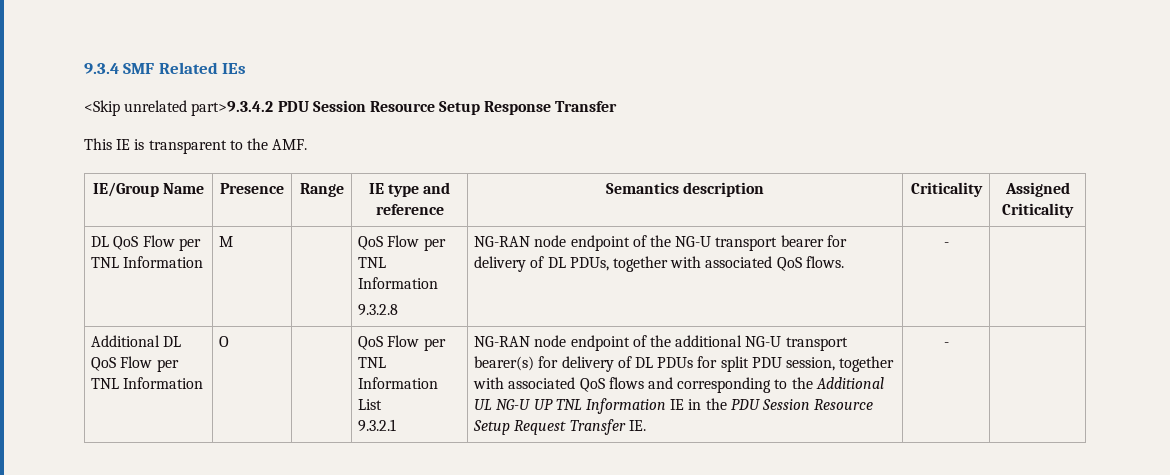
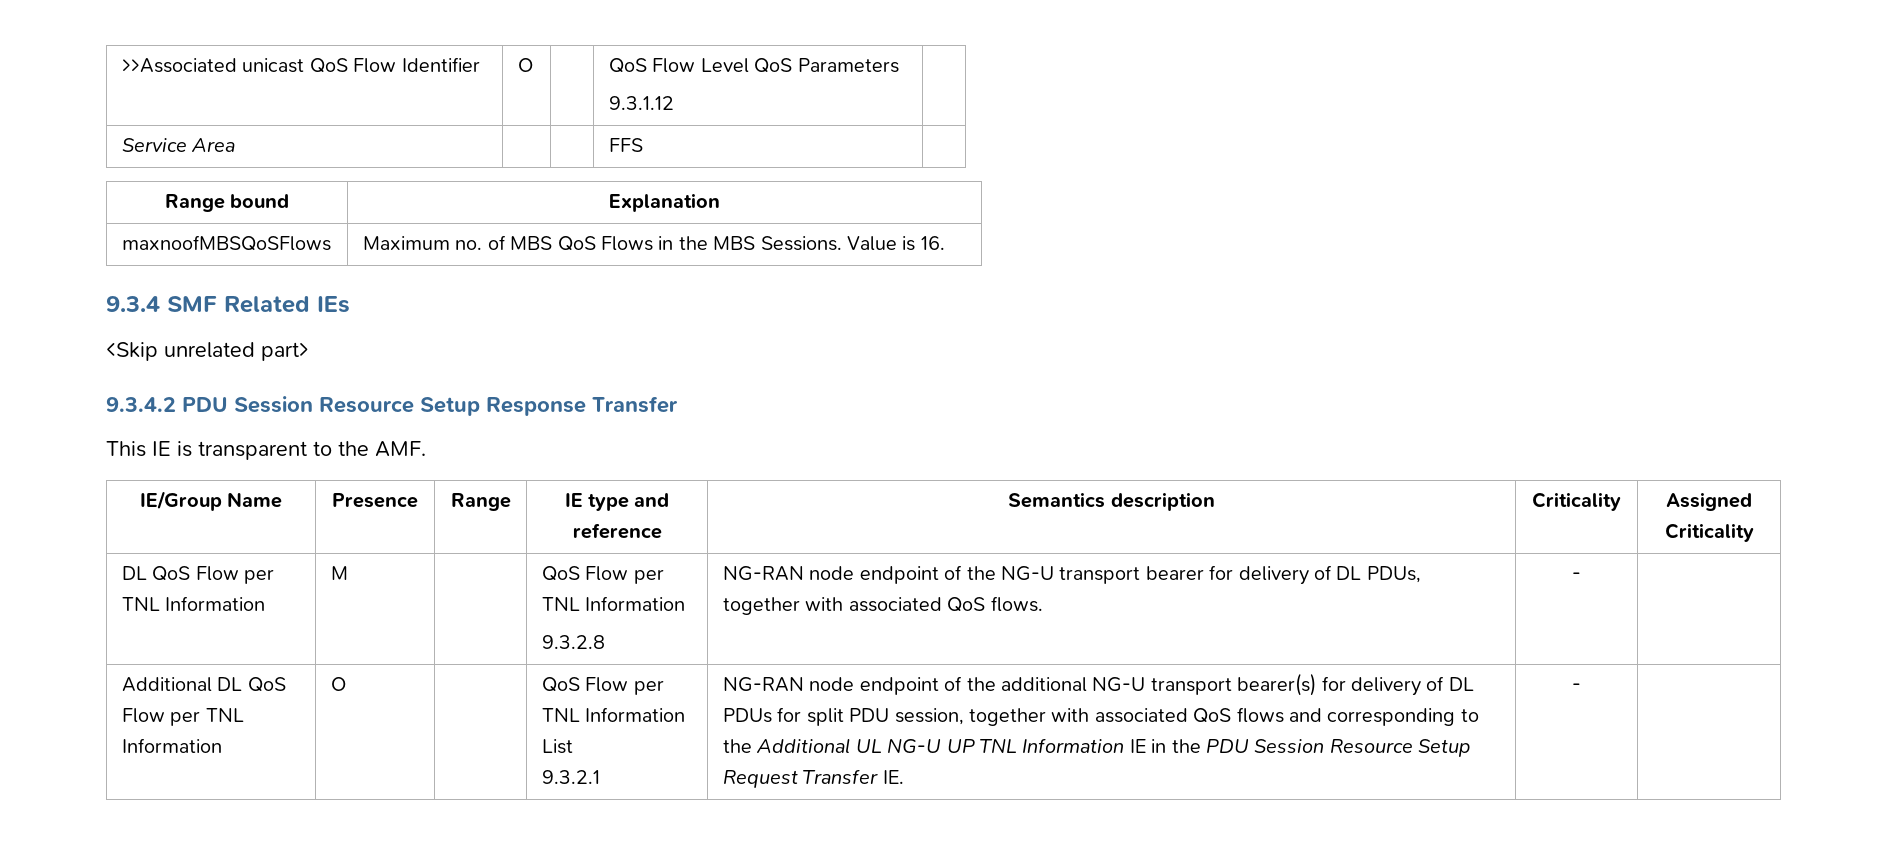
+ >>Associated unicast QoS Flow Identifier | O | | QoS Flow Level QoS Parameters
+ 9.3.1.12 |
+ Service Area | | | FFS |
+ Range bound | Explanation
+ maxnoofMBSQoSFlows | Maximum no. of MBS QoS Flows in the MBS Sessions. Value is 16.
- <Skip unrelated part>9.3.4.2 PDU Session Resource Setup Response Transfer
+ <Skip unrelated part>
+ 9.3.4.2 PDU Session Resource Setup Response Transfer

